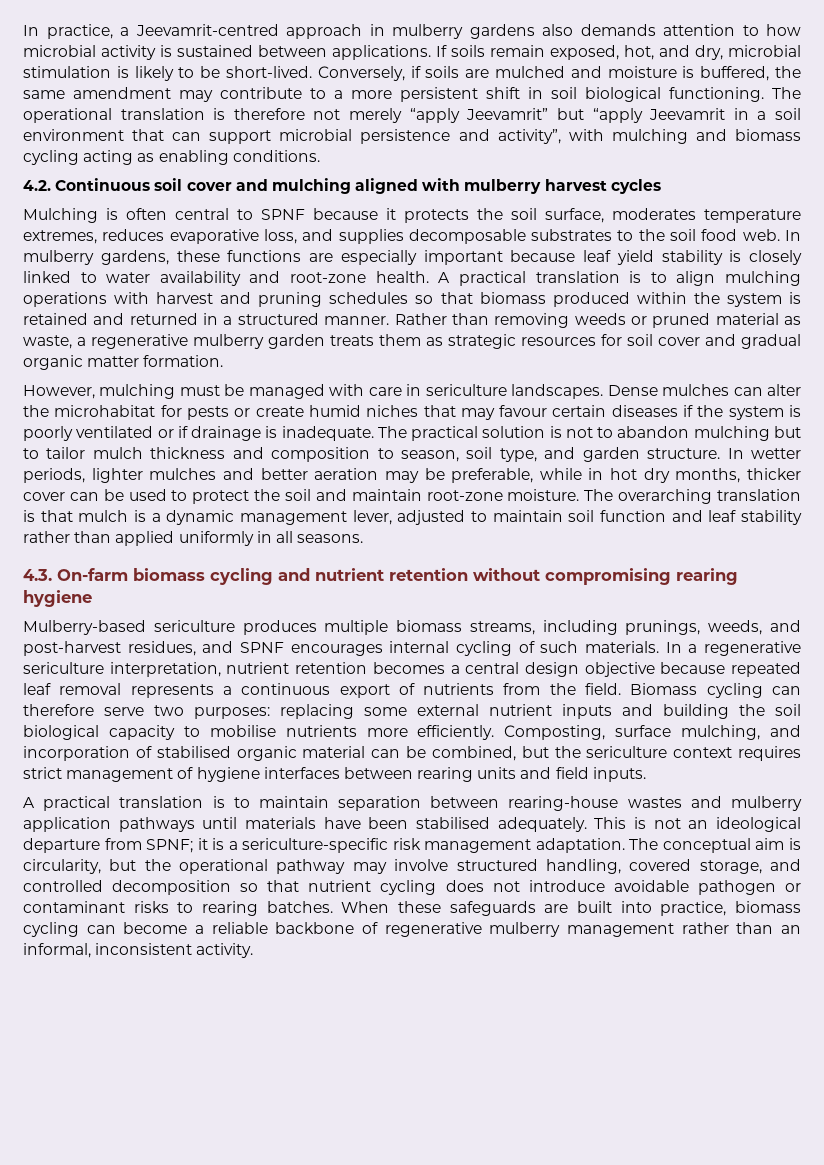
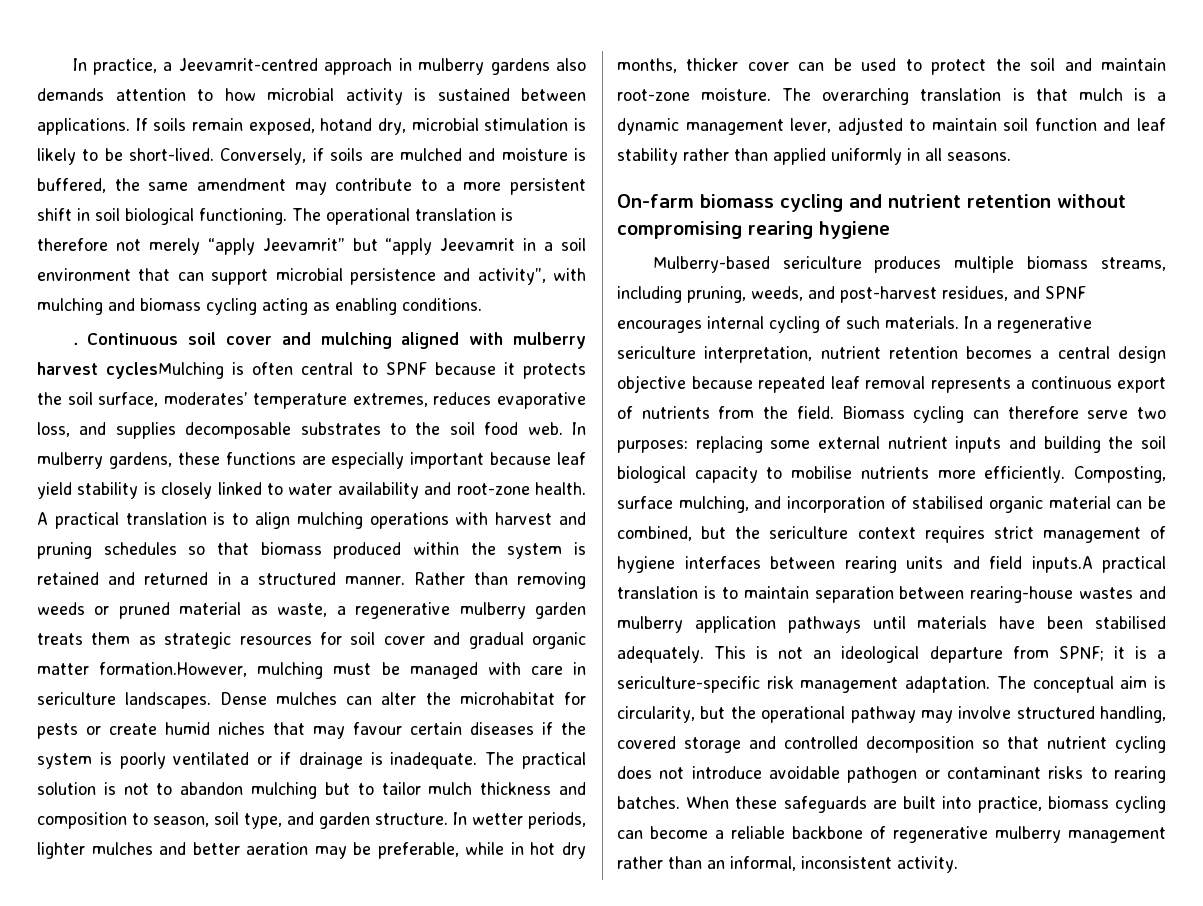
- If soils remain exposed, hot, and dry, microbial stimulation is likely to be short-lived.
+ If soils remain exposed, hotand dry, microbial stimulation is likely to be short-lived.
- 4.2. Continuous soil cover and mulching aligned with mulberry harvest cycles
- Mulching is often central to SPNF because it protects the soil surface, moderates temperature extremes, reduces evaporative loss, and supplies decomposable substrates to the soil food web.
+ . Continuous soil cover and mulching aligned with mulberry harvest cyclesMulching is often central to SPNF because it protects the soil surface, moderates’ temperature extremes, reduces evaporative loss, and supplies decomposable substrates to the soil food web.
- Rather than removing weeds or pruned material as waste, a regenerative mulberry garden treats them as strategic resources for soil cover and gradual organic matter formation.
- However, mulching must be managed with care in sericulture landscapes.
+ Rather than removing weeds or pruned material as waste, a regenerative mulberry garden treats them as strategic resources for soil cover and gradual organic matter formation.However, mulching must be managed with care in sericulture landscapes.
- 4.3. On-farm biomass cycling and nutrient retention without compromising rearing hygiene
+ On-farm biomass cycling and nutrient retention without compromising rearing hygiene
- Mulberry-based sericulture produces multiple biomass streams, including prunings, weeds, and post-harvest residues, and SPNF encourages internal cycling of such materials.
+ Mulberry-based sericulture produces multiple biomass streams, including pruning, weeds, and post-harvest residues, and SPNF encourages internal cycling of such materials.
- Composting, surface mulching, and incorporation of stabilised organic material can be combined, but the sericulture context requires strict management of hygiene interfaces between rearing units and field inputs.
- A practical translation is to maintain separation between rearing-house wastes and mulberry application pathways until materials have been stabilised adequately.
+ Composting, surface mulching, and incorporation of stabilised organic material can be combined, but the sericulture context requires strict management of hygiene interfaces between rearing units and field inputs.A practical translation is to maintain separation between rearing-house wastes and mulberry application pathways until materials have been stabilised adequately.
- The conceptual aim is circularity, but the operational pathway may involve structured handling, covered storage, and controlled decomposition so that nutrient cycling does not introduce avoidable pathogen or contaminant risks to rearing batches.
+ The conceptual aim is circularity, but the operational pathway may involve structured handling, covered storage and controlled decomposition so that nutrient cycling does not introduce avoidable pathogen or contaminant risks to rearing batches.

